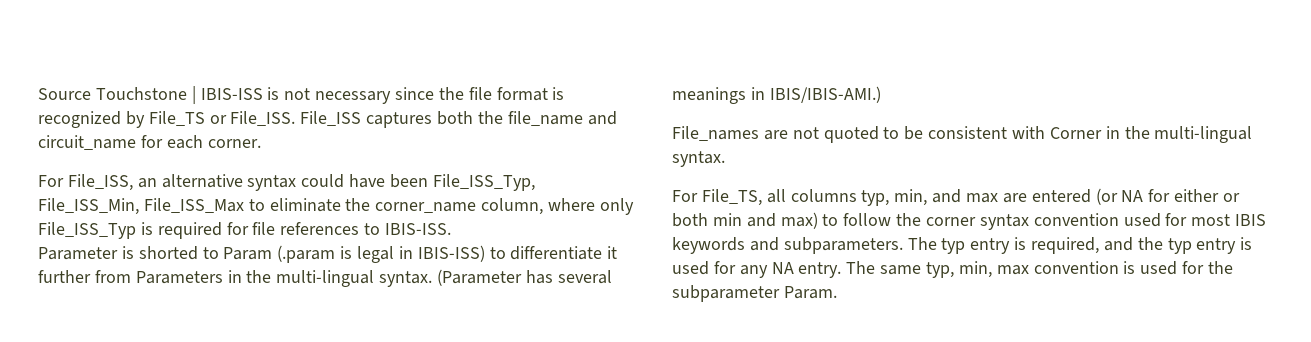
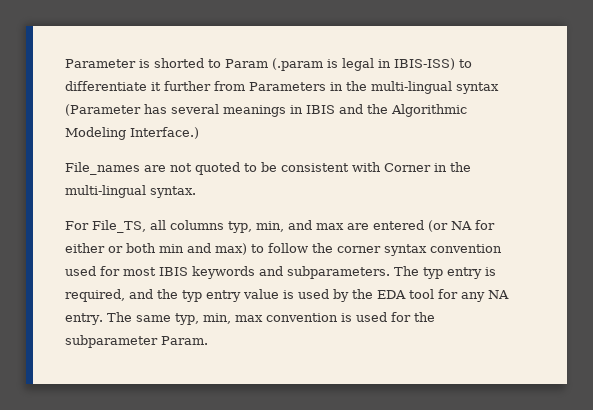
- Source Touchstone | IBIS-ISS is not necessary since the file format is recognized by File_TS or File_ISS. File_ISS captures both the file_name and circuit_name for each corner.
- For File_ISS, an alternative syntax could have been File_ISS_Typ, File_ISS_Min, File_ISS_Max to eliminate the corner_name column, where only File_ISS_Typ is required for file references to IBIS-ISS.
- Parameter is shorted to Param (.param is legal in IBIS-ISS) to differentiate it further from Parameters in the multi-lingual syntax. (Parameter has several meanings in IBIS/IBIS-AMI.)
+ Parameter is shorted to Param (.param is legal in IBIS-ISS) to differentiate it further from Parameters in the multi-lingual syntax (Parameter has several meanings in IBIS and the Algorithmic Modeling Interface.)
- The typ entry is required, and the typ entry is used for any NA entry.
+ The typ entry is required, and the typ entry value is used by the EDA tool for any NA entry.

